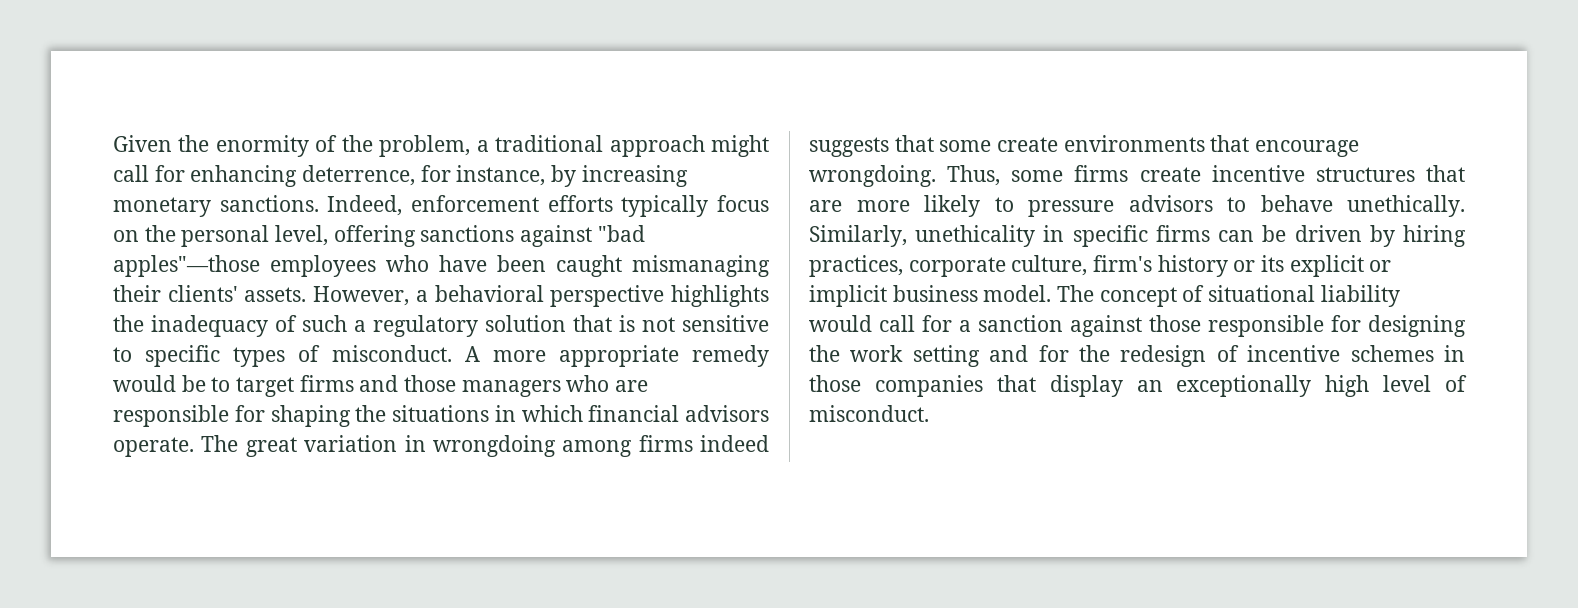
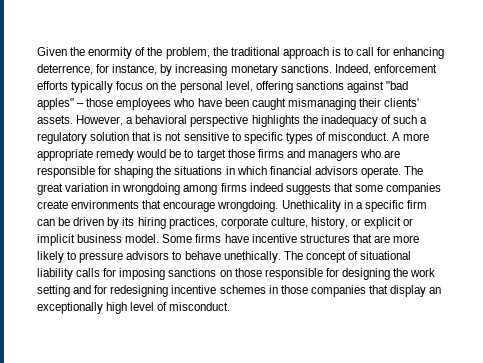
- Given the enormity of the problem, a traditional approach might call for enhancing deterrence, for instance, by increasing monetary sanctions.
+ Given the enormity of the problem, the traditional approach is to call for enhancing deterrence, for instance, by increasing monetary sanctions.
- Indeed, enforcement efforts typically focus on the personal level, offering sanctions against "bad apples"—those employees who have been caught mismanaging their clients' assets.
+ Indeed, enforcement efforts typically focus on the personal level, offering sanctions against "bad apples" – those employees who have been caught mismanaging their clients' assets.
- A more appropriate remedy would be to target firms and those managers who are responsible for shaping the situations in which financial advisors operate.
+ A more appropriate remedy would be to target those firms and managers who are responsible for shaping the situations in which financial advisors operate.
- The great variation in wrongdoing among firms indeed suggests that some create environments that encourage wrongdoing.
+ The great variation in wrongdoing among firms indeed suggests that some companies create environments that encourage wrongdoing.
- Thus, some firms create incentive structures that are more likely to pressure advisors to behave unethically.
+ Unethicality in a specific firm can be driven by its hiring practices, corporate culture, history, or explicit or implicit business model. Some firms have incentive structures that are more likely to pressure advisors to behave unethically.
- Similarly, unethicality in specific firms can be driven by hiring practices, corporate culture, firm's history or its explicit or implicit business model.
- The concept of situational liability would call for a sanction against those responsible for designing the work setting and for the redesign of incentive schemes in those companies that display an exceptionally high level of misconduct.
+ The concept of situational liability calls for imposing sanctions on those responsible for designing the work setting and for redesigning incentive schemes in those companies that display an exceptionally high level of misconduct.

